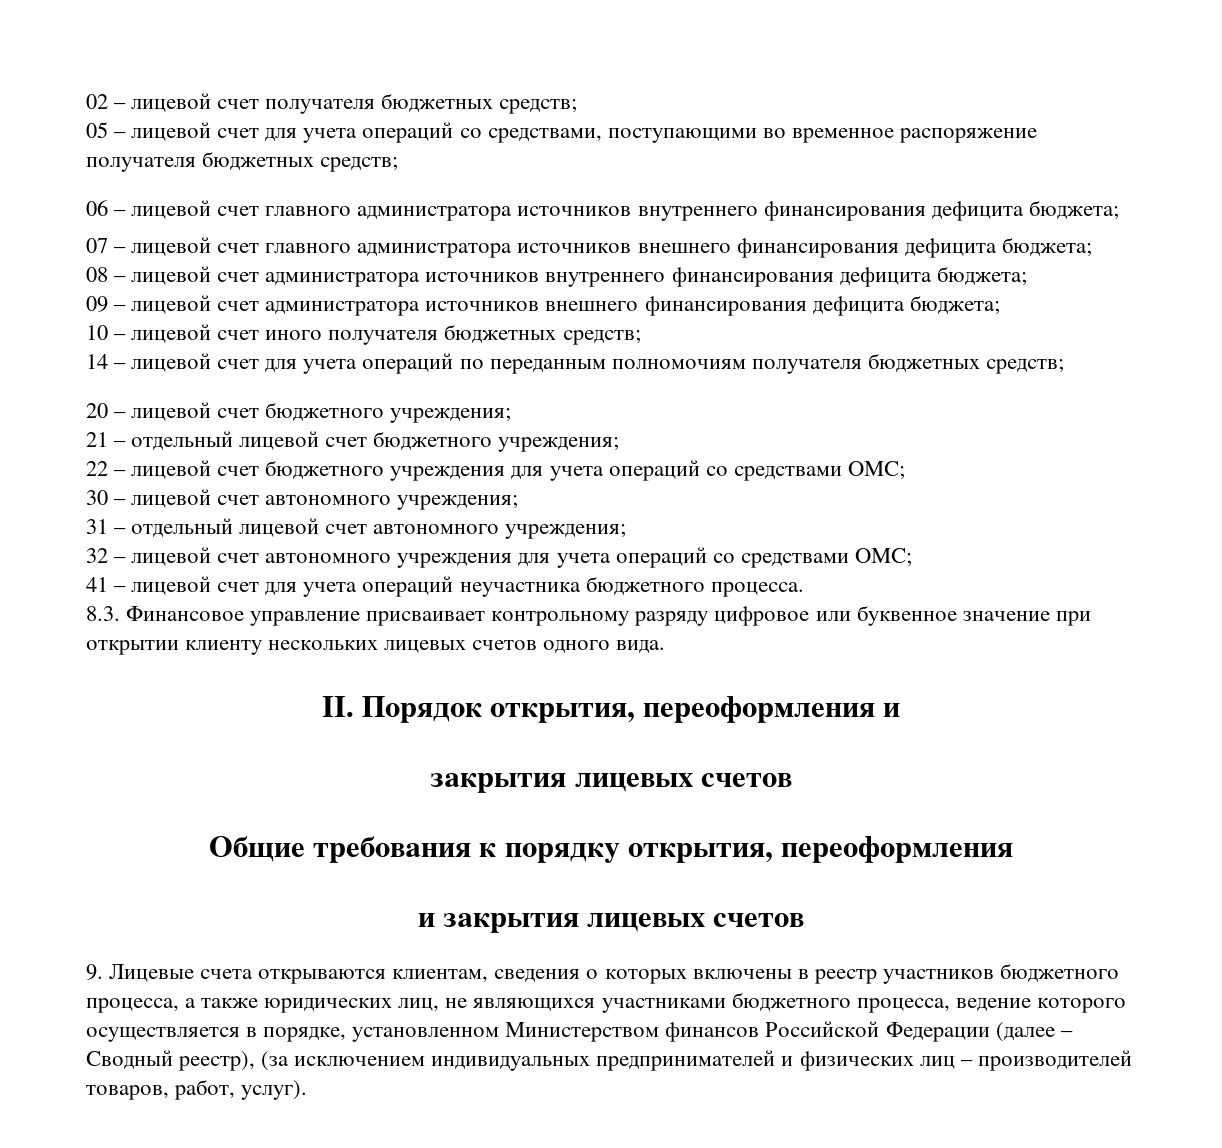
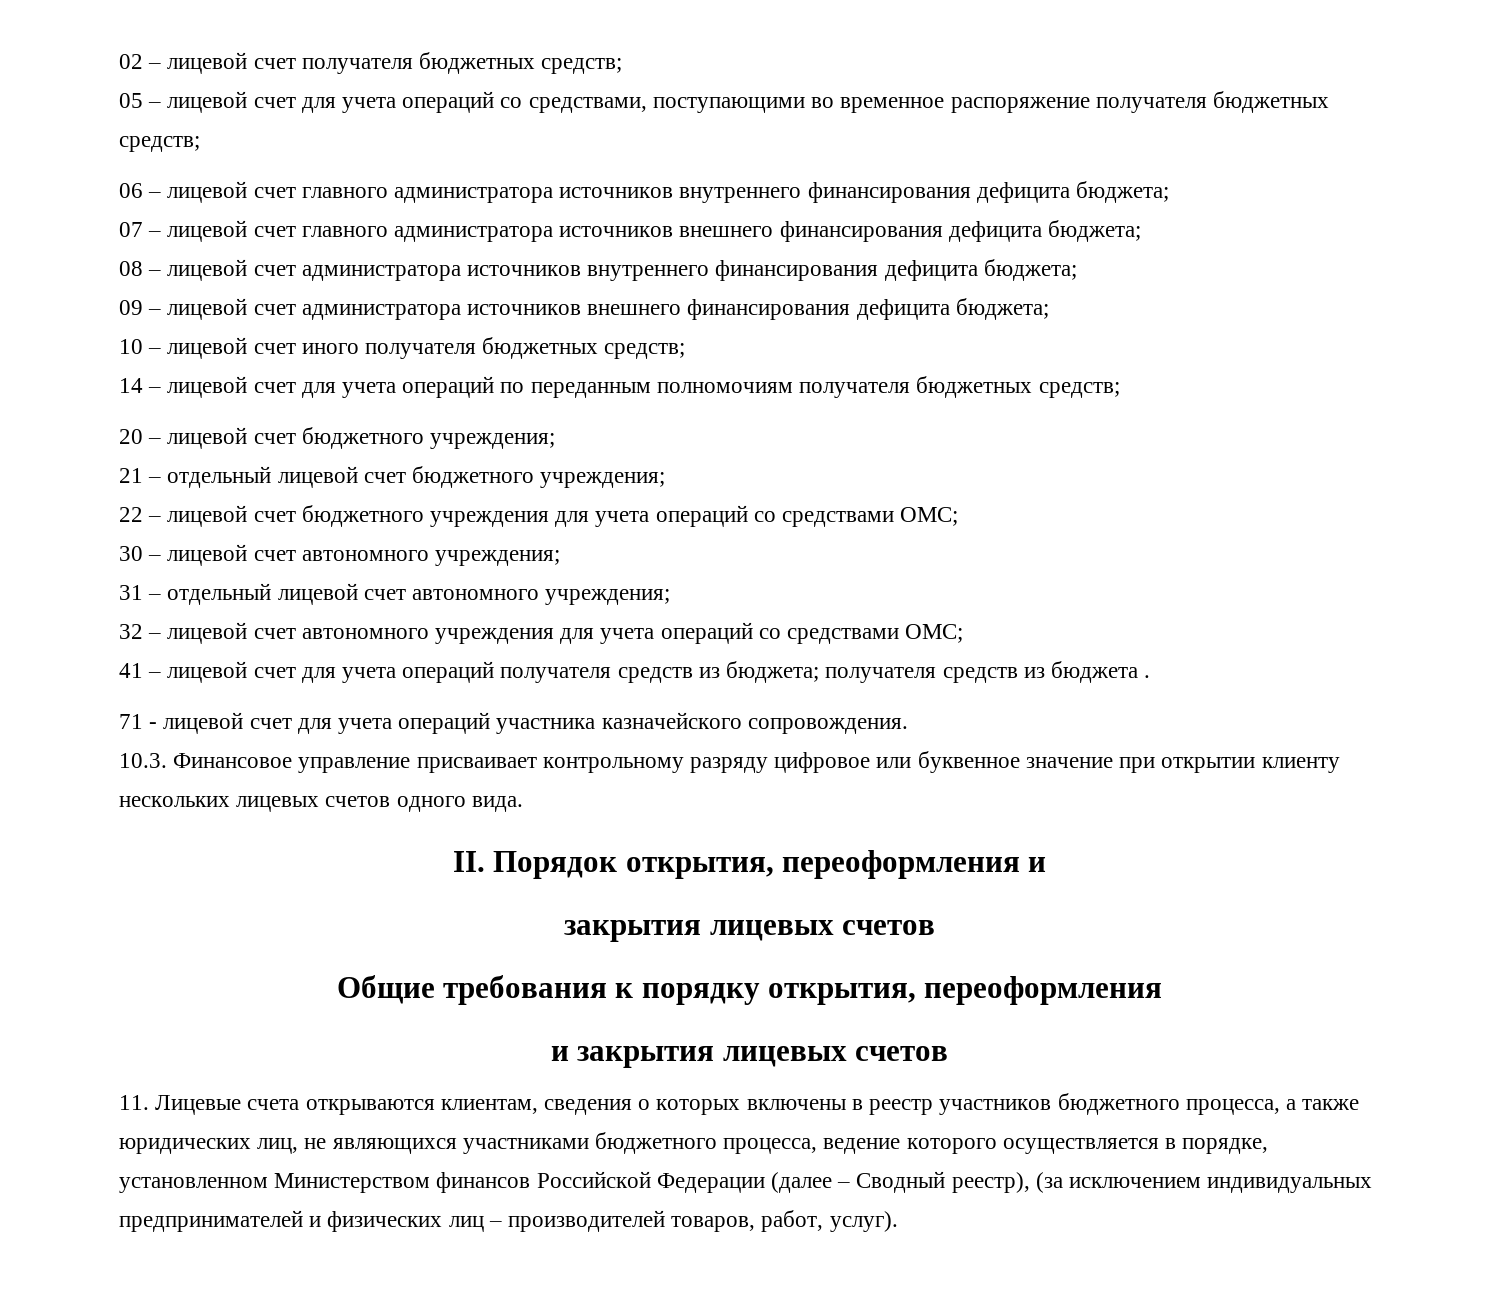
- 41 – лицевой счет для учета операций неучастника бюджетного процесса.
- 8.3. Финансовое управление присваивает контрольному разряду цифровое или буквенное значение при открытии клиенту нескольких лицевых счетов одного вида.
+ 41 – лицевой счет для учета операций получателя средств из бюджета; получателя средств из бюджета .
+ 71 - лицевой счет для учета операций участника казначейского сопровождения.
+ 10.3. Финансовое управление присваивает контрольному разряду цифровое или буквенное значение при открытии клиенту нескольких лицевых счетов одного вида.
- 9. Лицевые счета открываются клиентам, сведения о которых включены в реестр участников бюджетного процесса, а также юридических лиц, не являющихся участниками бюджетного процесса, ведение которого осуществляется в порядке, установленном Министерством финансов Российской Федерации (далее – Сводный реестр), (за исключением индивидуальных предпринимателей и физических лиц – производителей товаров, работ, услуг).
+ 11. Лицевые счета открываются клиентам, сведения о которых включены в реестр участников бюджетного процесса, а также юридических лиц, не являющихся участниками бюджетного процесса, ведение которого осуществляется в порядке, установленном Министерством финансов Российской Федерации (далее – Сводный реестр), (за исключением индивидуальных предпринимателей и физических лиц – производителей товаров, работ, услуг).

